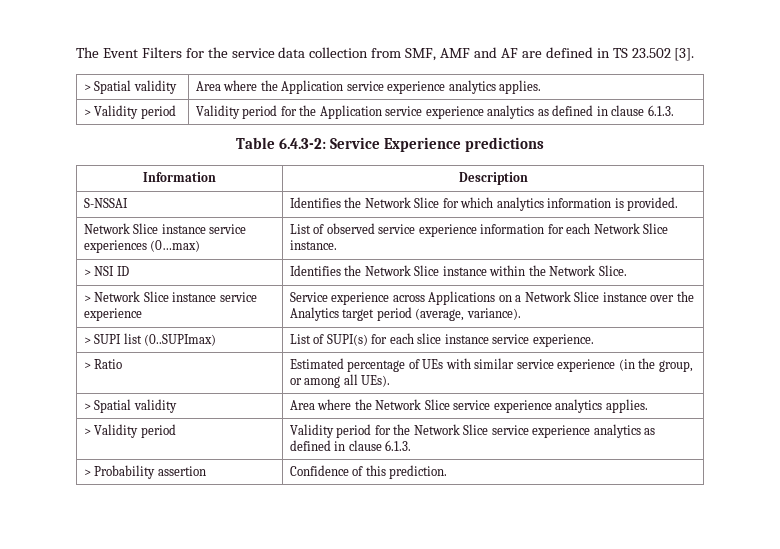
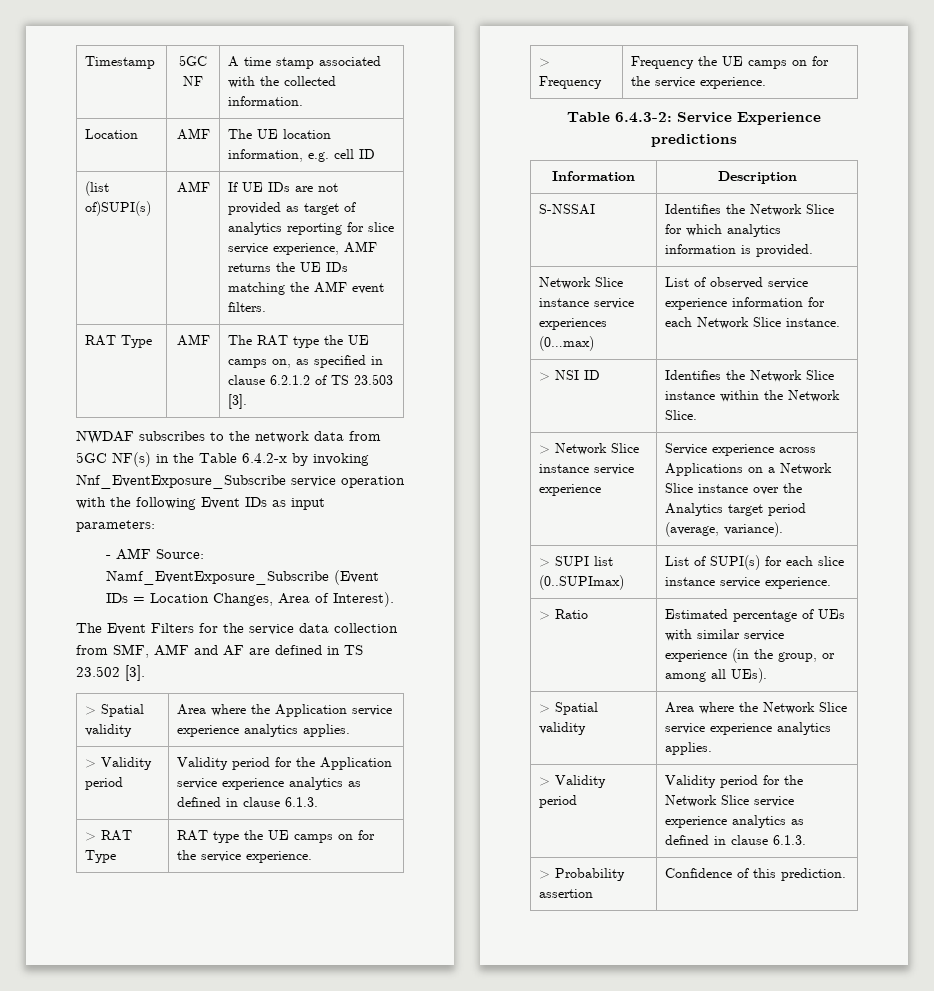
+ Timestamp | 5GC NF | A time stamp associated with the collected information.
+ Location | AMF | The UE location information, e.g. cell ID
+ (list of)SUPI(s) | AMF | If UE IDs are not provided as target of analytics reporting for slice service experience, AMF returns the UE IDs matching the AMF event filters.
+ RAT Type | AMF | The RAT type the UE camps on, as specified in clause 6.2.1.2 of TS 23.503 [3].
+ NWDAF subscribes to the network data from 5GC NF(s) in the Table 6.4.2-x by invoking Nnf_EventExposure_Subscribe service operation with the following Event IDs as input parameters:
+ - AMF Source: Namf_EventExposure_Subscribe (Event IDs = Location Changes, Area of Interest).
+ > RAT Type | RAT type the UE camps on for the service experience.
+ > Frequency | Frequency the UE camps on for the service experience.

